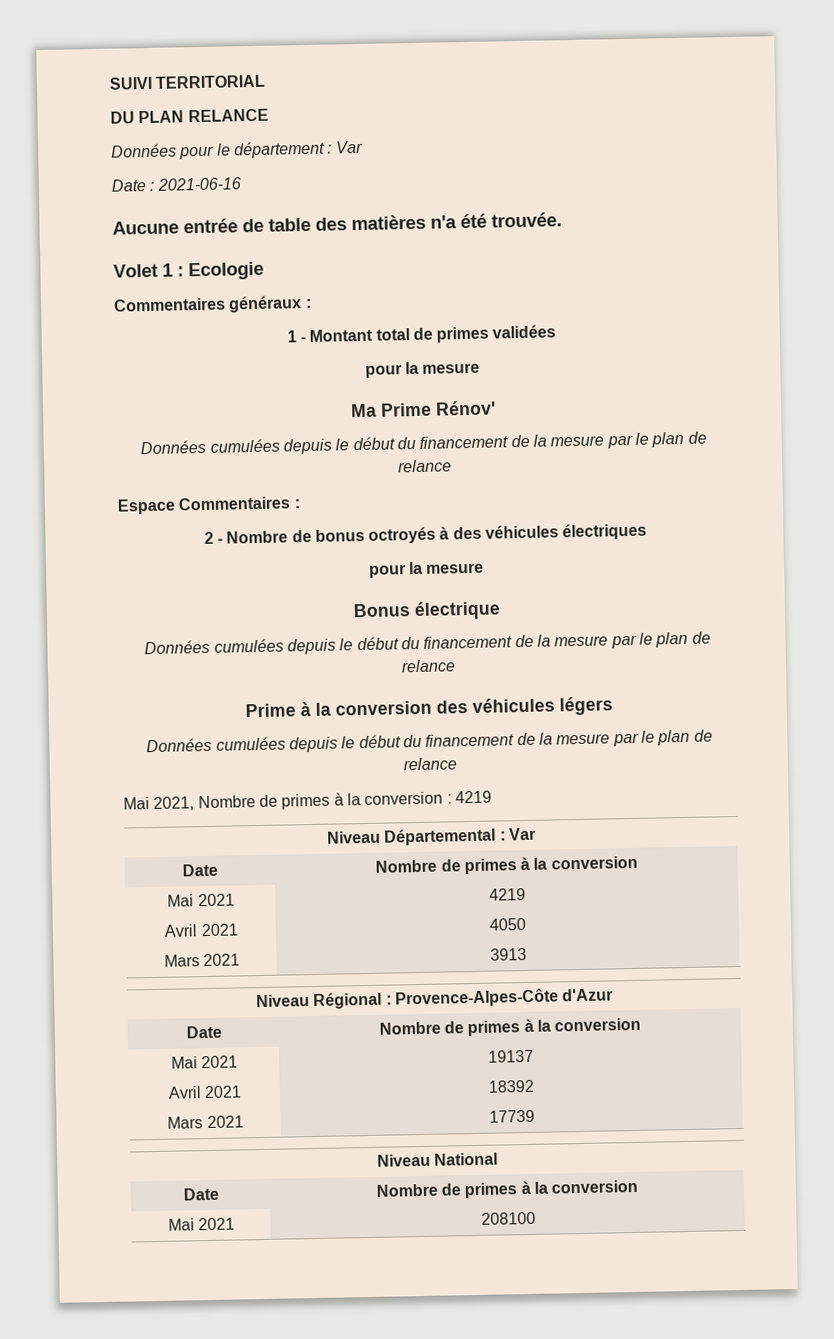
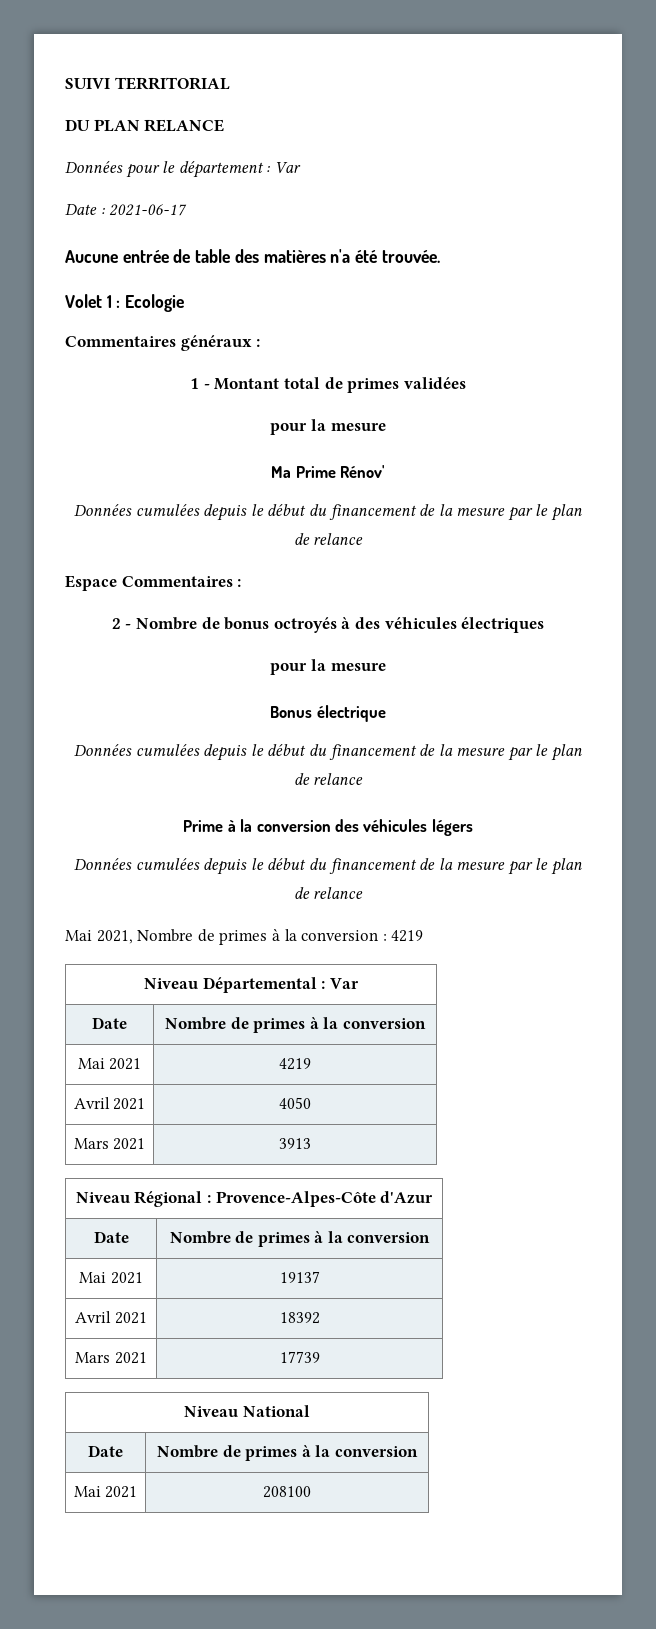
- Date : 2021-06-16
+ Date : 2021-06-17

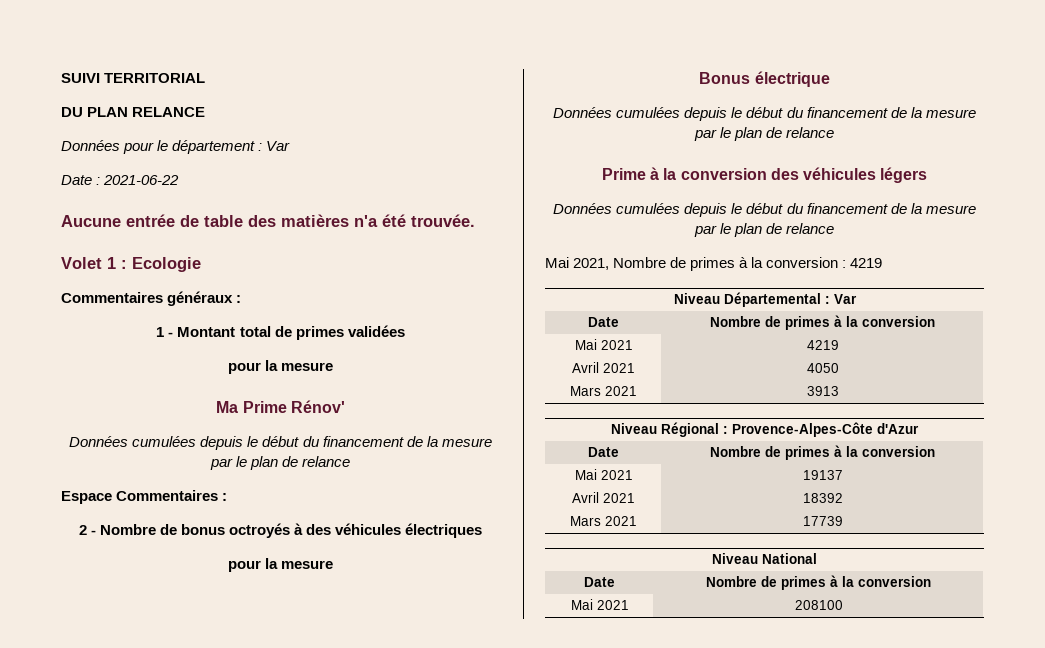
- Date : 2021-06-17
+ Date : 2021-06-22

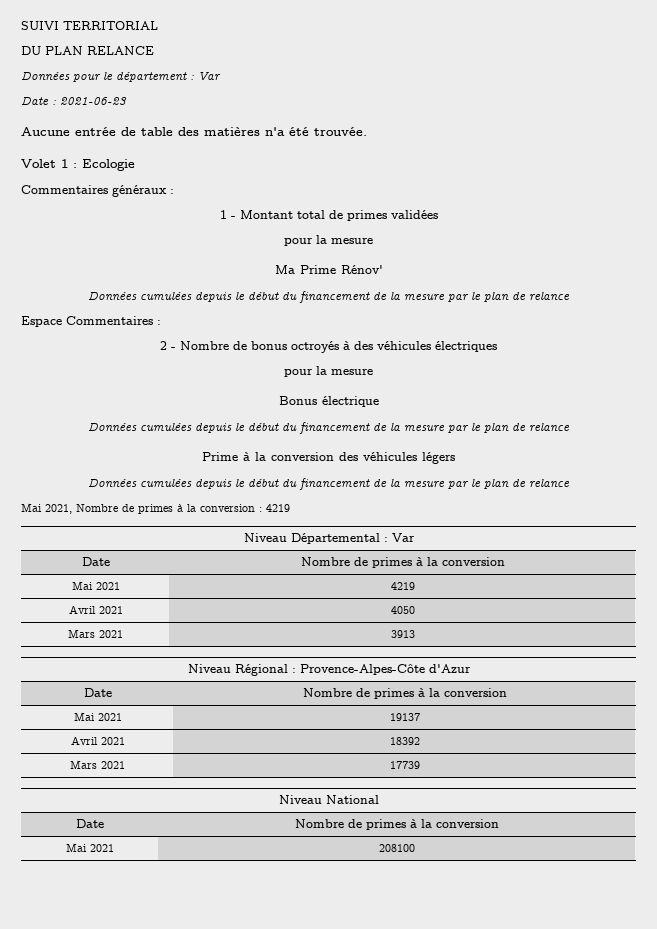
- Date : 2021-06-22
+ Date : 2021-06-23

